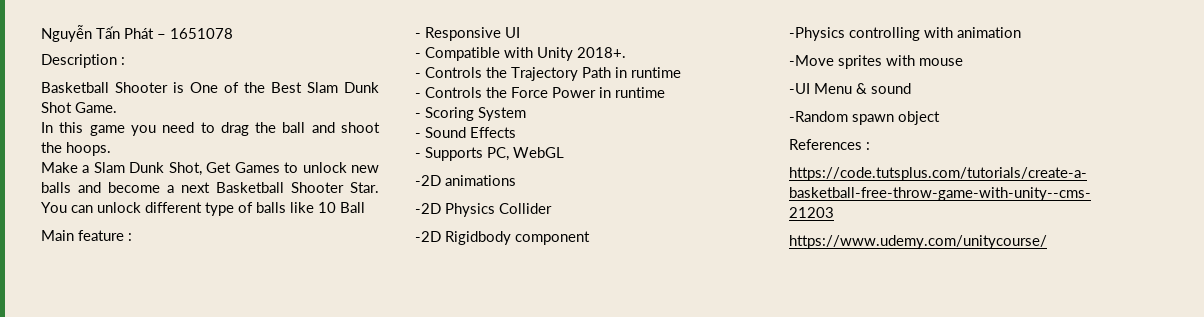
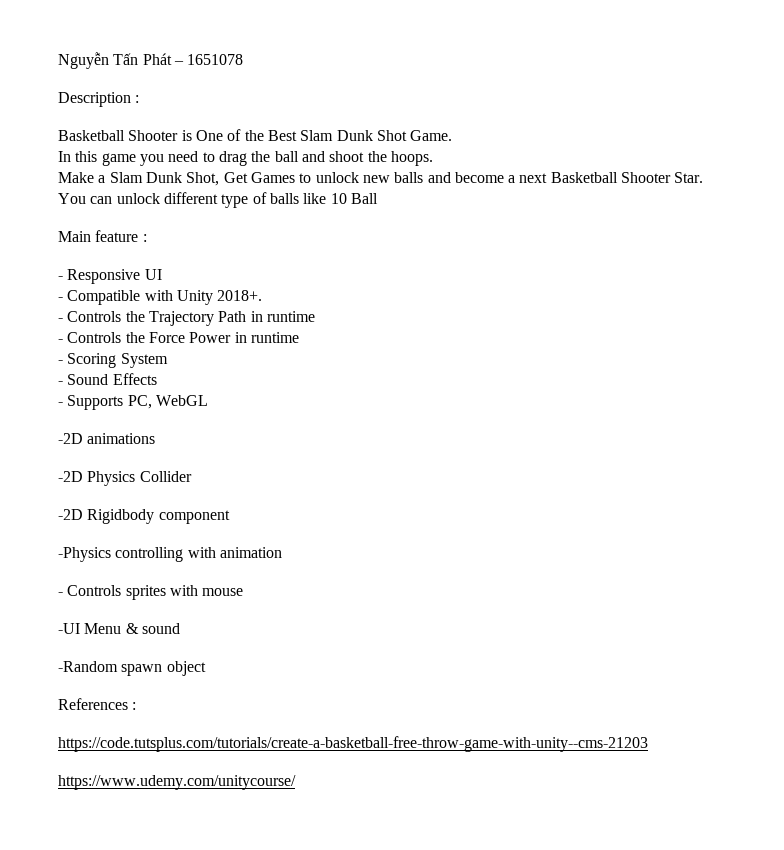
- -Move sprites with mouse
+ - Controls sprites with mouse

